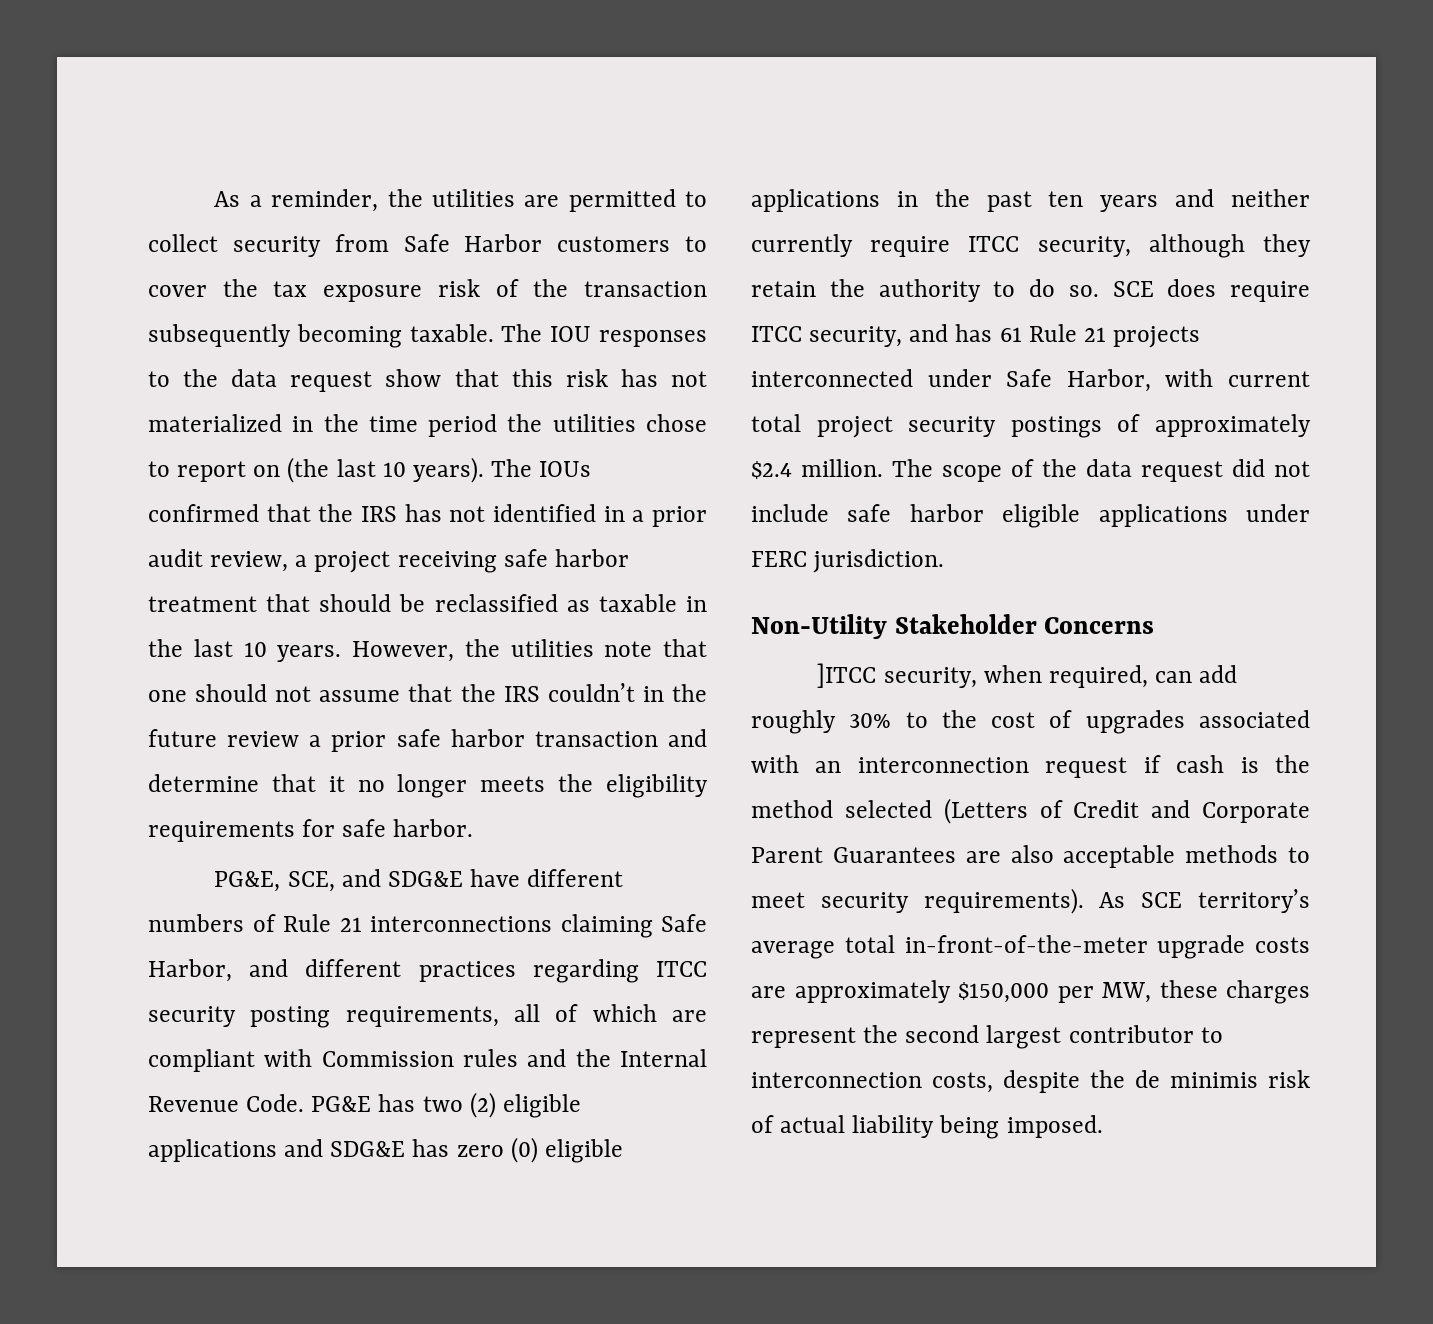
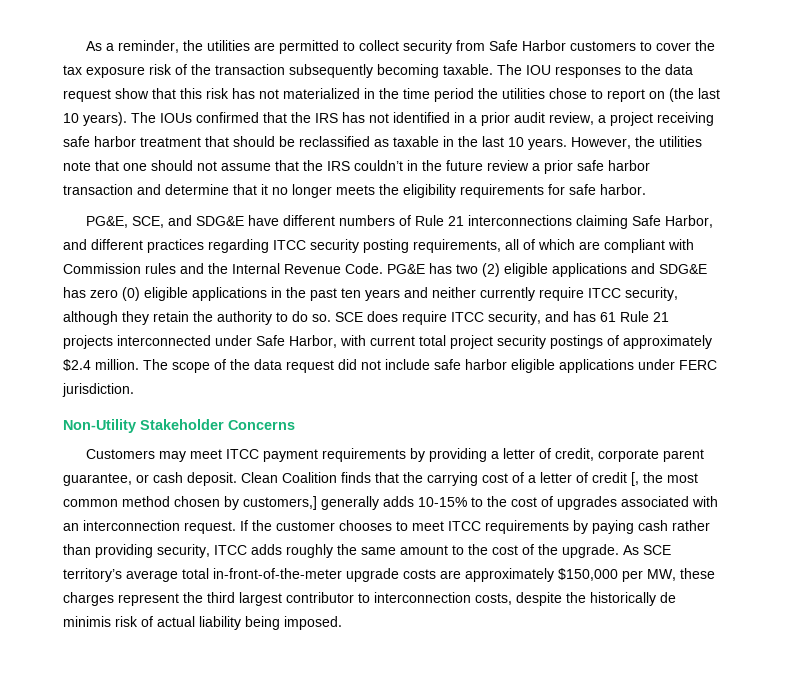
- ]ITCC security, when required, can add roughly 30% to the cost of upgrades associated with an interconnection request if cash is the method selected (Letters of Credit and Corporate Parent Guarantees are also acceptable methods to meet security requirements).
+ Customers may meet ITCC payment requirements by providing a letter of credit, corporate parent guarantee, or cash deposit. Clean Coalition finds that the carrying cost of a letter of credit [, the most common method chosen by customers,] generally adds 10-15% to the cost of upgrades associated with an interconnection request. If the customer chooses to meet ITCC requirements by paying cash rather than providing security, ITCC adds roughly the same amount to the cost of the upgrade.
- As SCE territory’s average total in-front-of-the-meter upgrade costs are approximately $150,000 per MW, these charges represent the second largest contributor to interconnection costs, despite the de minimis risk of actual liability being imposed.
+ As SCE territory’s average total in-front-of-the-meter upgrade costs are approximately $150,000 per MW, these charges represent the third largest contributor to interconnection costs, despite the historically de minimis risk of actual liability being imposed.

